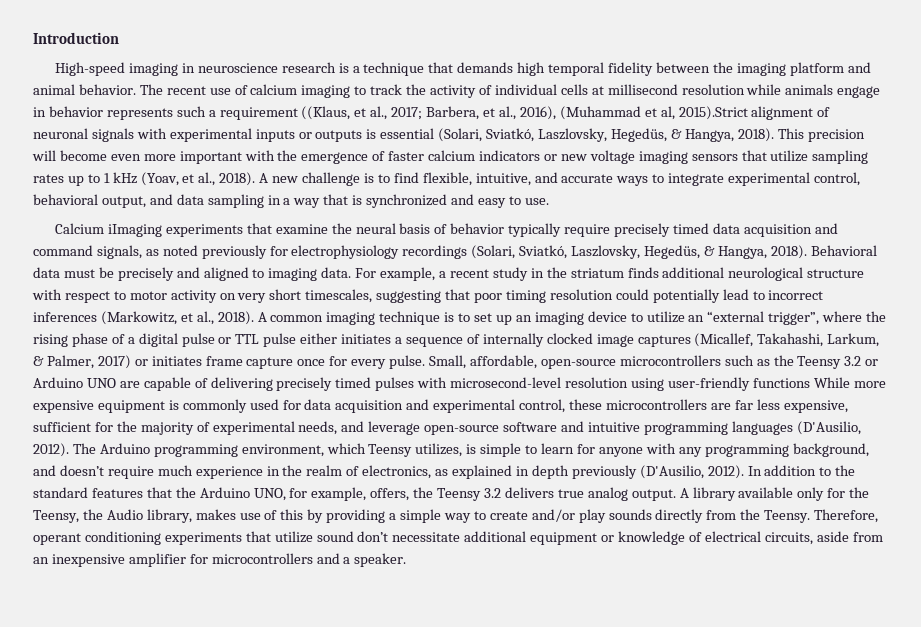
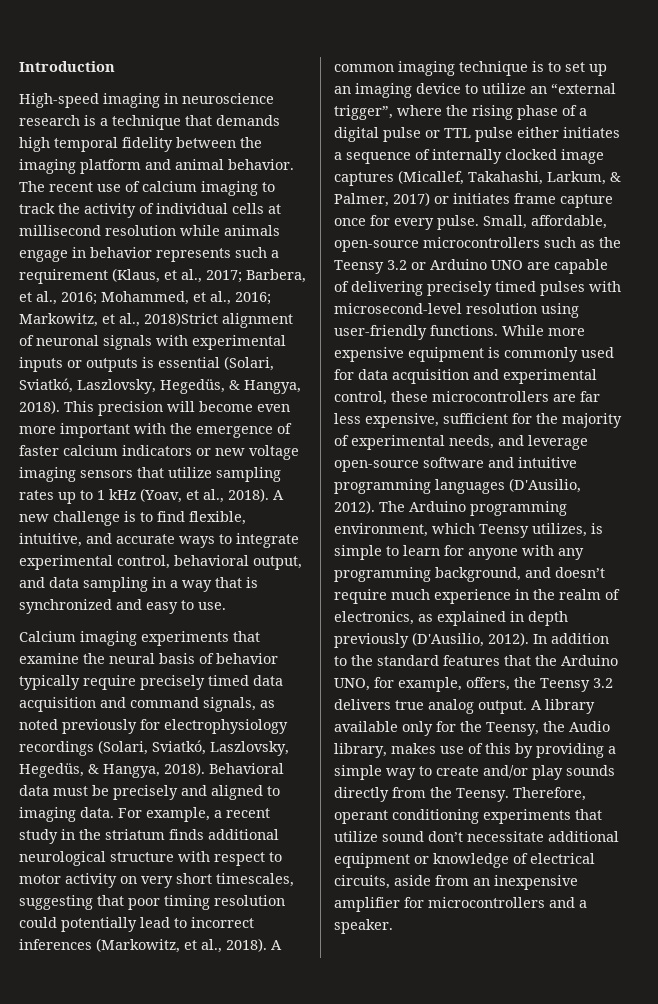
- The recent use of calcium imaging to track the activity of individual cells at millisecond resolution while animals engage in behavior represents such a requirement ((Klaus, et al., 2017; Barbera, et al., 2016), (Muhammad et al, 2015).Strict alignment of neuronal signals with experimental inputs or outputs is essential (Solari, Sviatkó, Laszlovsky, Hegedüs, & Hangya, 2018).
+ The recent use of calcium imaging to track the activity of individual cells at millisecond resolution while animals engage in behavior represents such a requirement (Klaus, et al., 2017; Barbera, et al., 2016; Mohammed, et al., 2016; Markowitz, et al., 2018)Strict alignment of neuronal signals with experimental inputs or outputs is essential (Solari, Sviatkó, Laszlovsky, Hegedüs, & Hangya, 2018).
- Calcium iImaging experiments that examine the neural basis of behavior typically require precisely timed data acquisition and command signals, as noted previously for electrophysiology recordings (Solari, Sviatkó, Laszlovsky, Hegedüs, & Hangya, 2018).
+ Calcium imaging experiments that examine the neural basis of behavior typically require precisely timed data acquisition and command signals, as noted previously for electrophysiology recordings (Solari, Sviatkó, Laszlovsky, Hegedüs, & Hangya, 2018).
- Small, affordable, open-source microcontrollers such as the Teensy 3.2 or Arduino UNO are capable of delivering precisely timed pulses with microsecond-level resolution using user-friendly functions While more expensive equipment is commonly used for data acquisition and experimental control, these microcontrollers are far less expensive, sufficient for the majority of experimental needs, and leverage open-source software and intuitive programming languages (D'Ausilio, 2012).
+ Small, affordable, open-source microcontrollers such as the Teensy 3.2 or Arduino UNO are capable of delivering precisely timed pulses with microsecond-level resolution using user-friendly functions. While more expensive equipment is commonly used for data acquisition and experimental control, these microcontrollers are far less expensive, sufficient for the majority of experimental needs, and leverage open-source software and intuitive programming languages (D'Ausilio, 2012).

